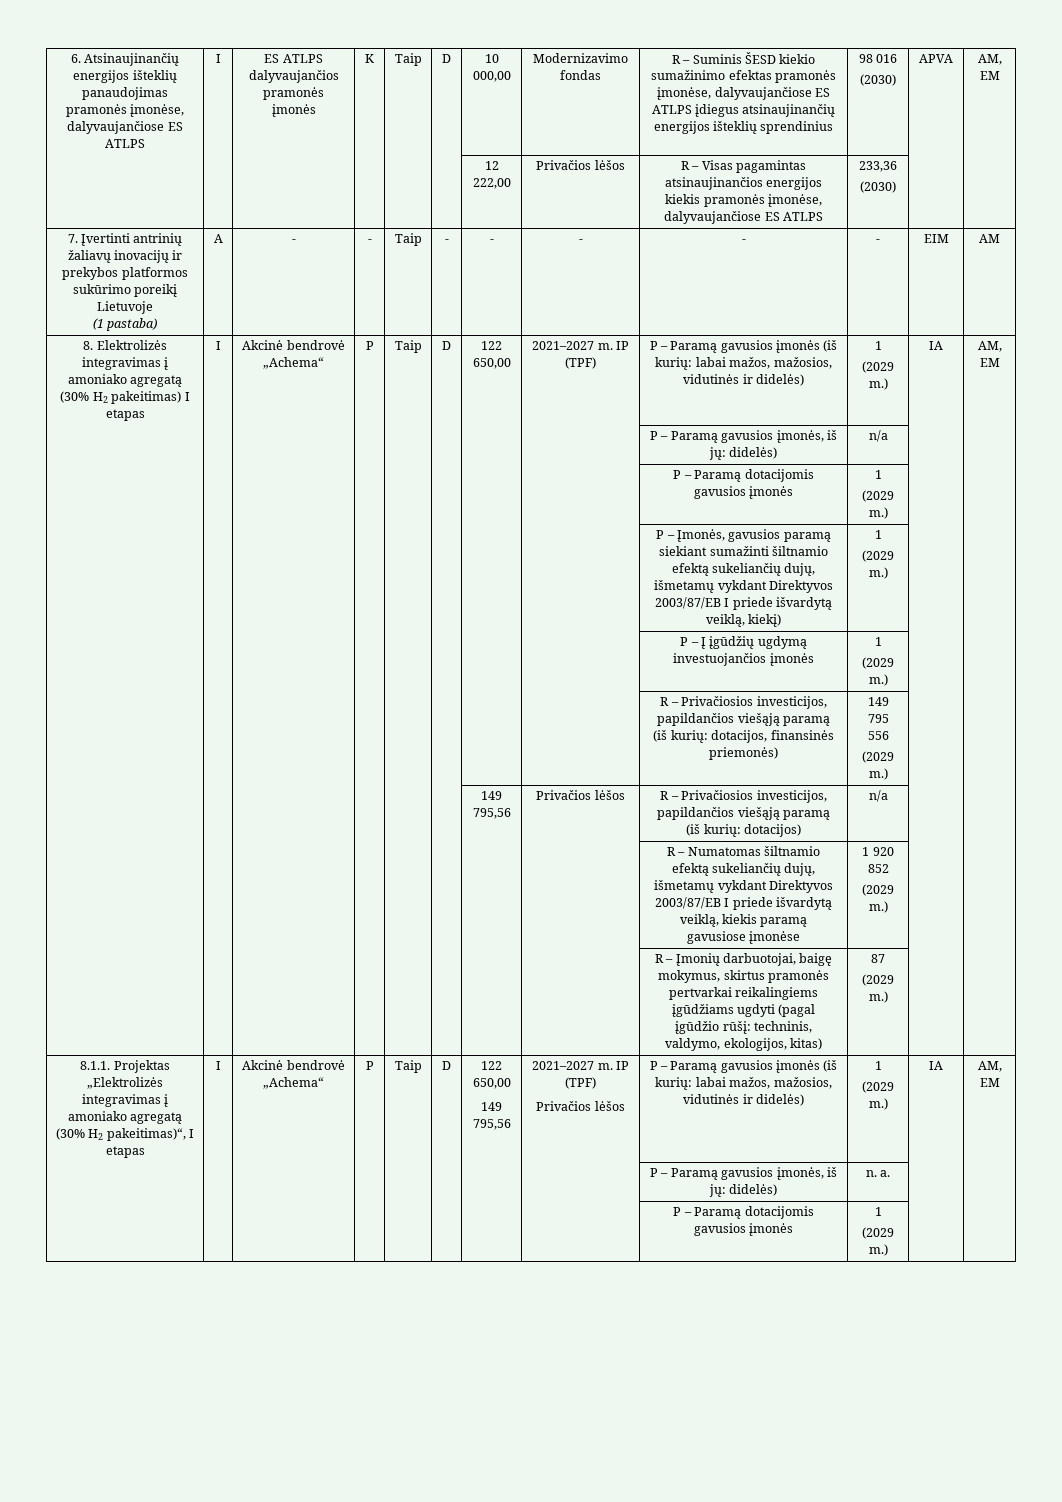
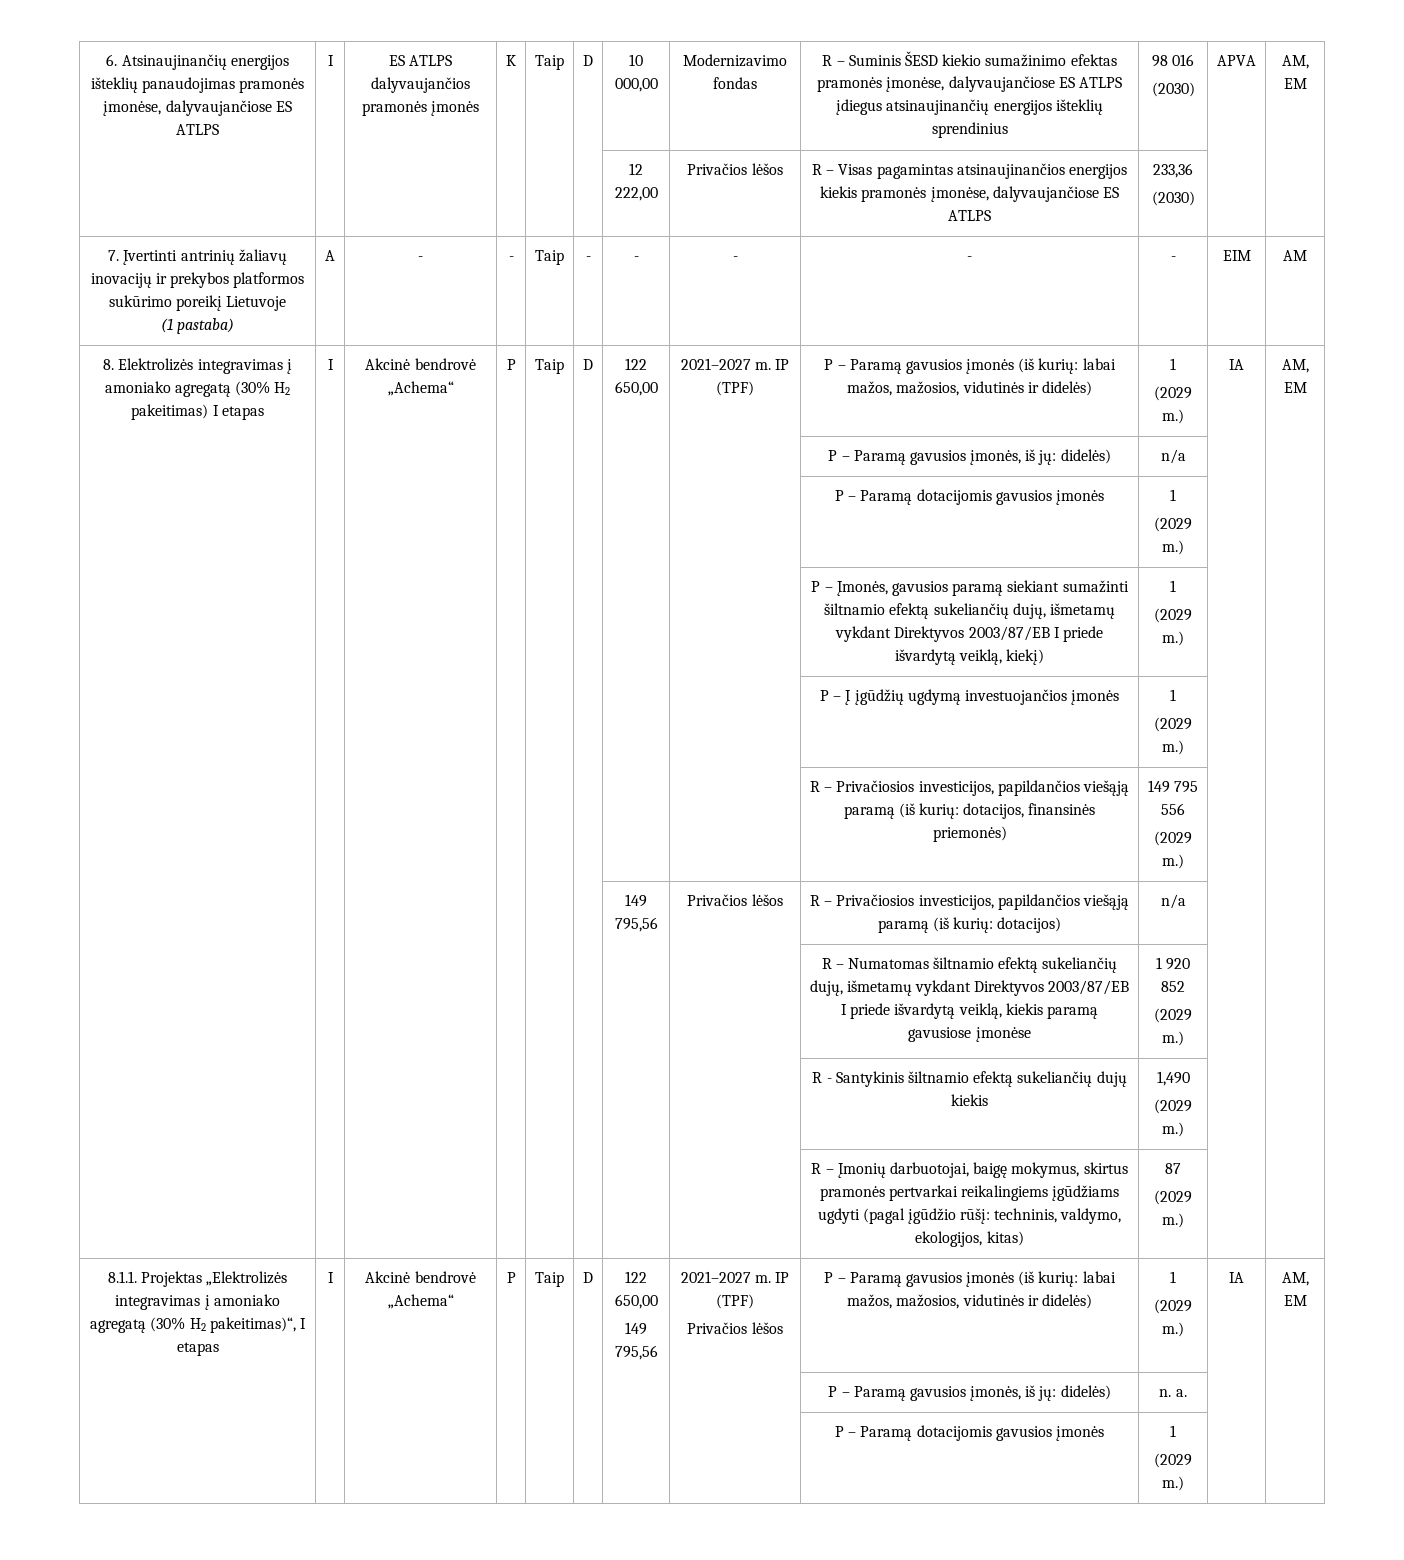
+ | | | | | | | | R - Santykinis šiltnamio efektą sukeliančių dujų kiekis | 1,490
+ (2029 m.) | |

